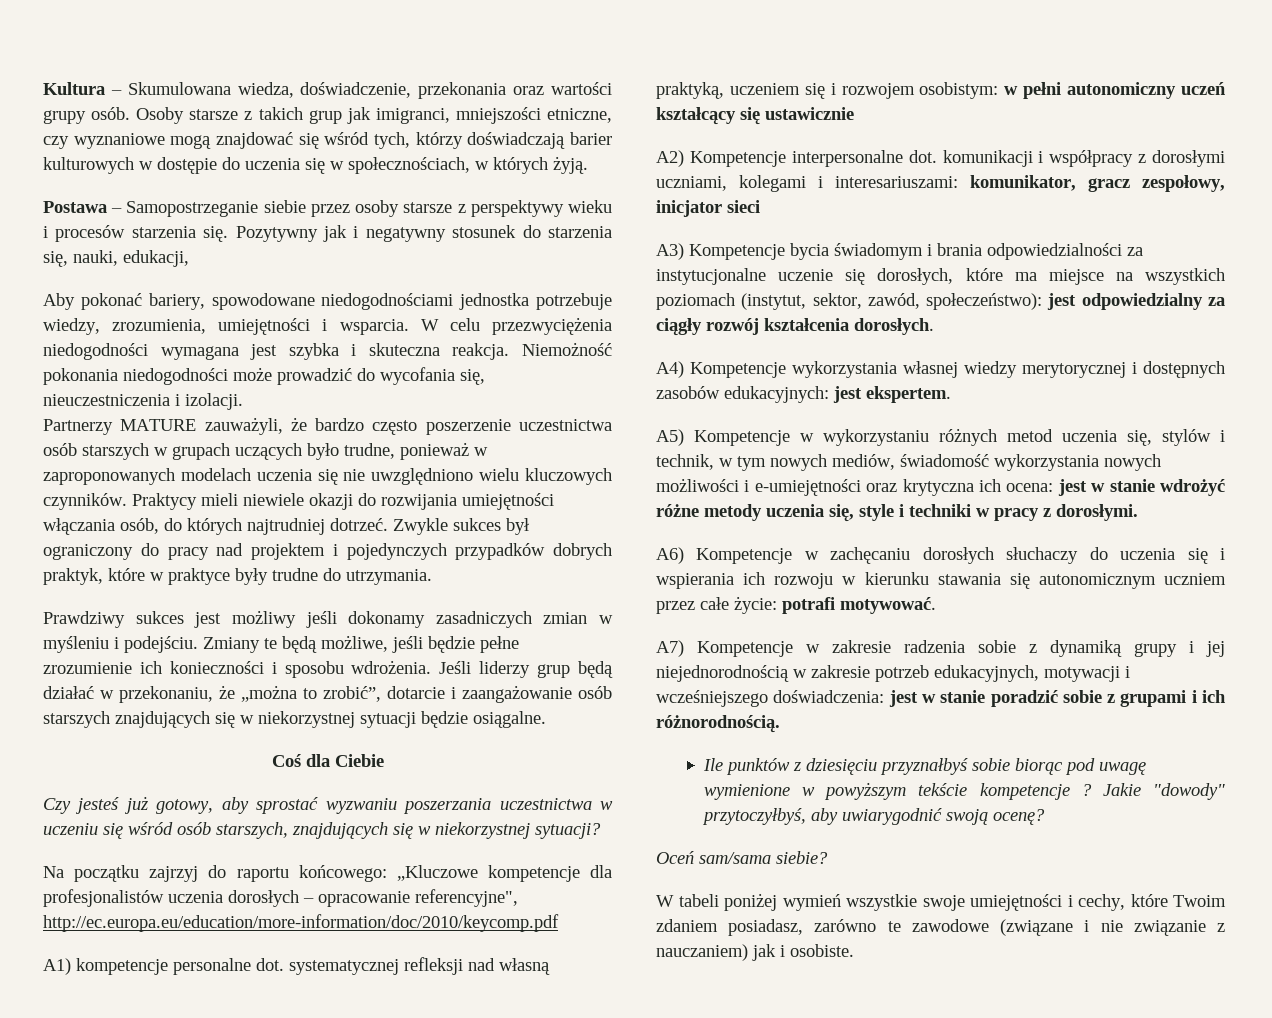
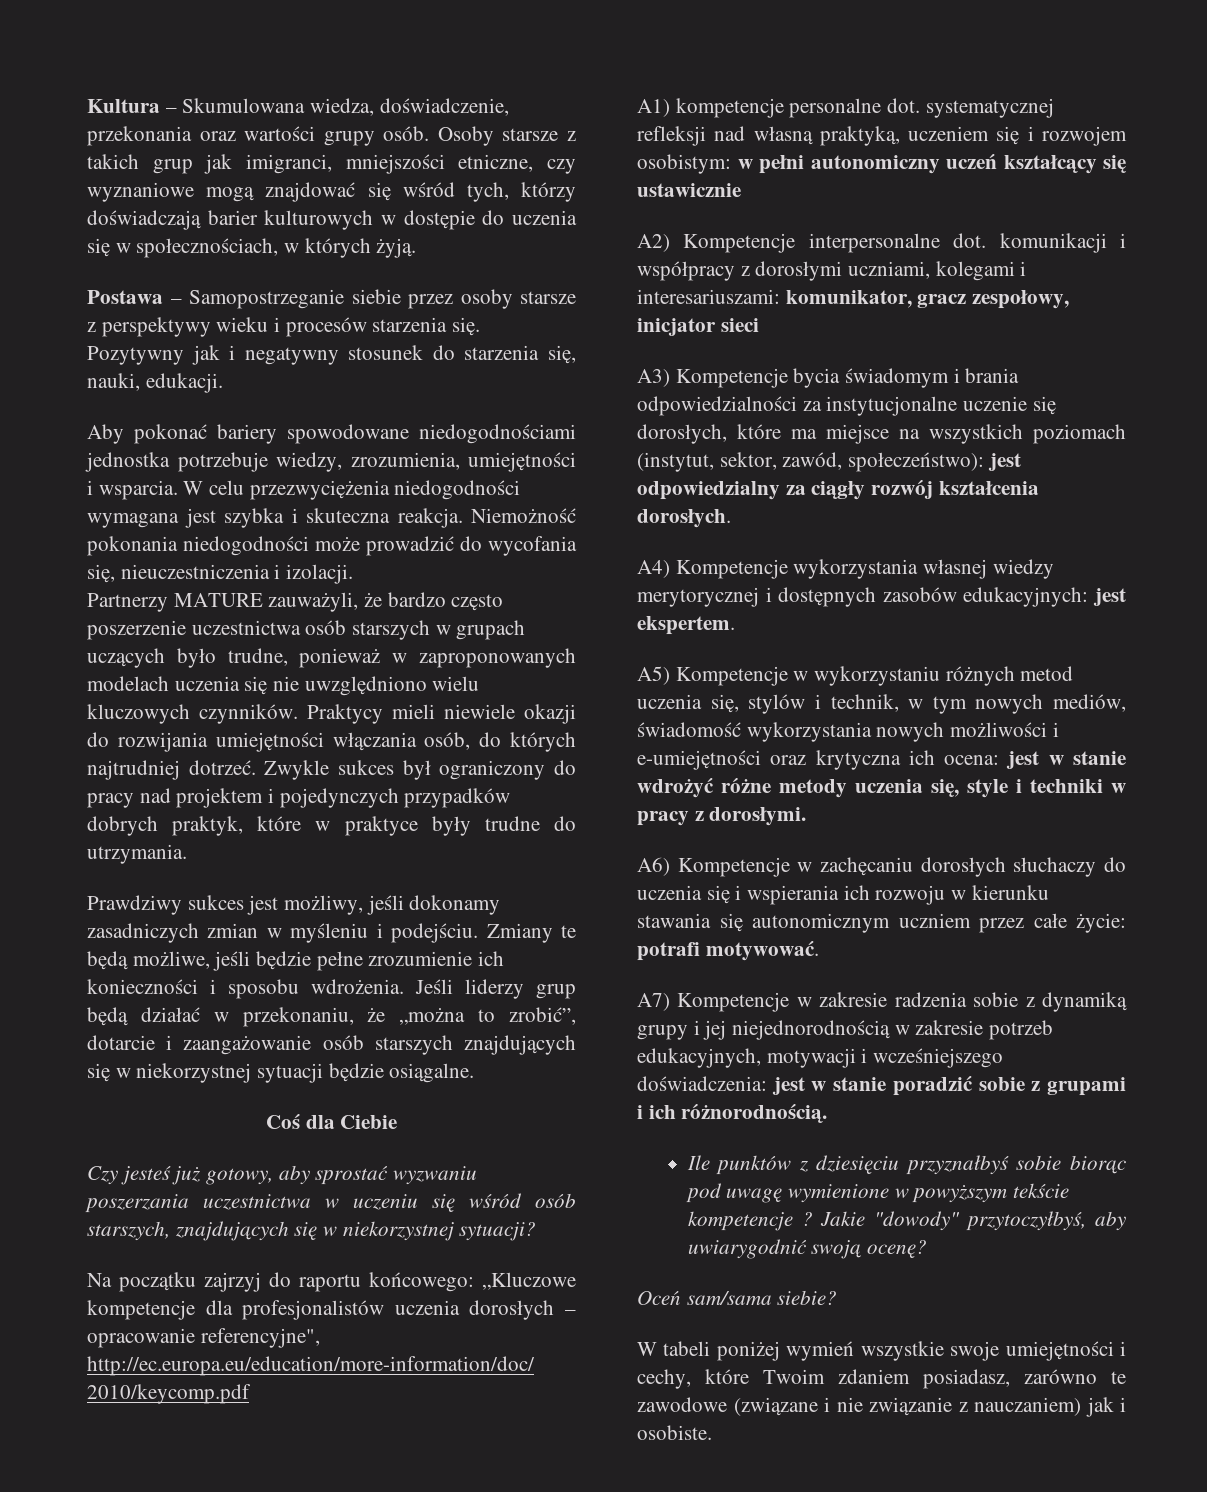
- Pozytywny jak i negatywny stosunek do starzenia się, nauki, edukacji,
+ Pozytywny jak i negatywny stosunek do starzenia się, nauki, edukacji.
- Aby pokonać bariery, spowodowane niedogodnościami jednostka potrzebuje wiedzy, zrozumienia, umiejętności i wsparcia.
+ Aby pokonać bariery spowodowane niedogodnościami jednostka potrzebuje wiedzy, zrozumienia, umiejętności i wsparcia.
- Prawdziwy sukces jest możliwy jeśli dokonamy zasadniczych zmian w myśleniu i podejściu.
+ Prawdziwy sukces jest możliwy, jeśli dokonamy zasadniczych zmian w myśleniu i podejściu.

